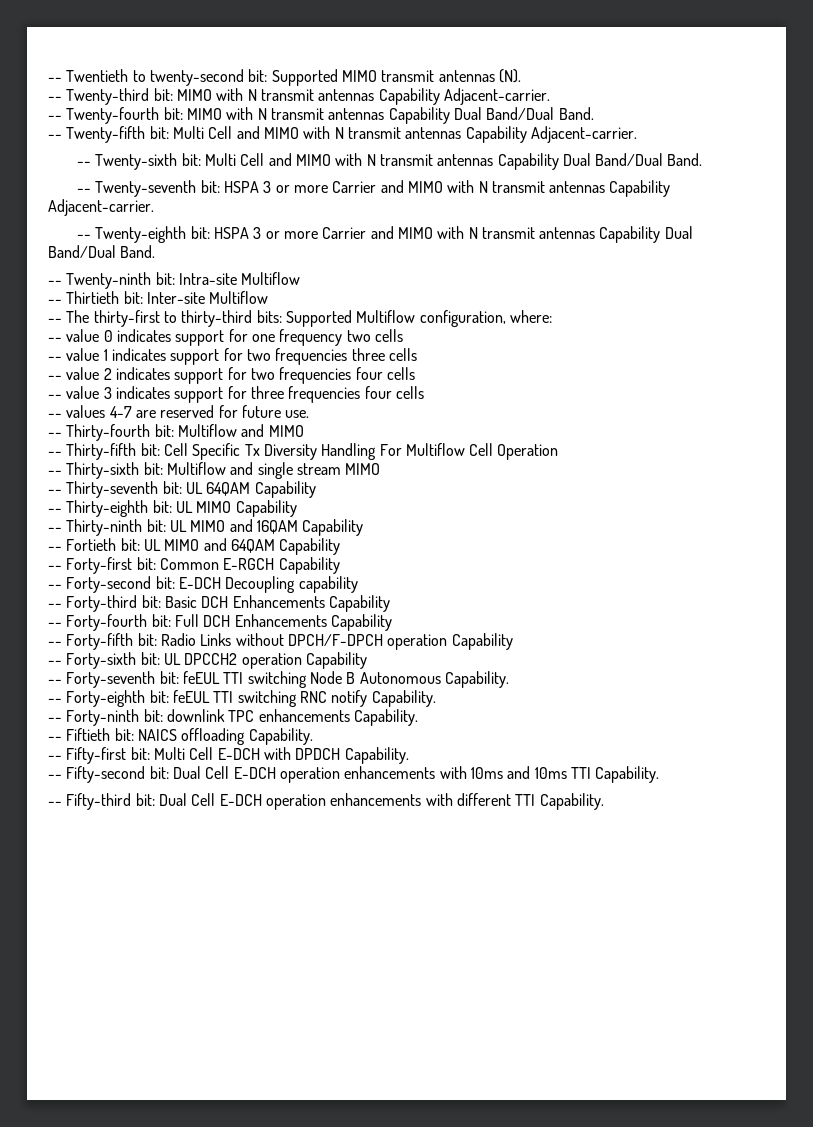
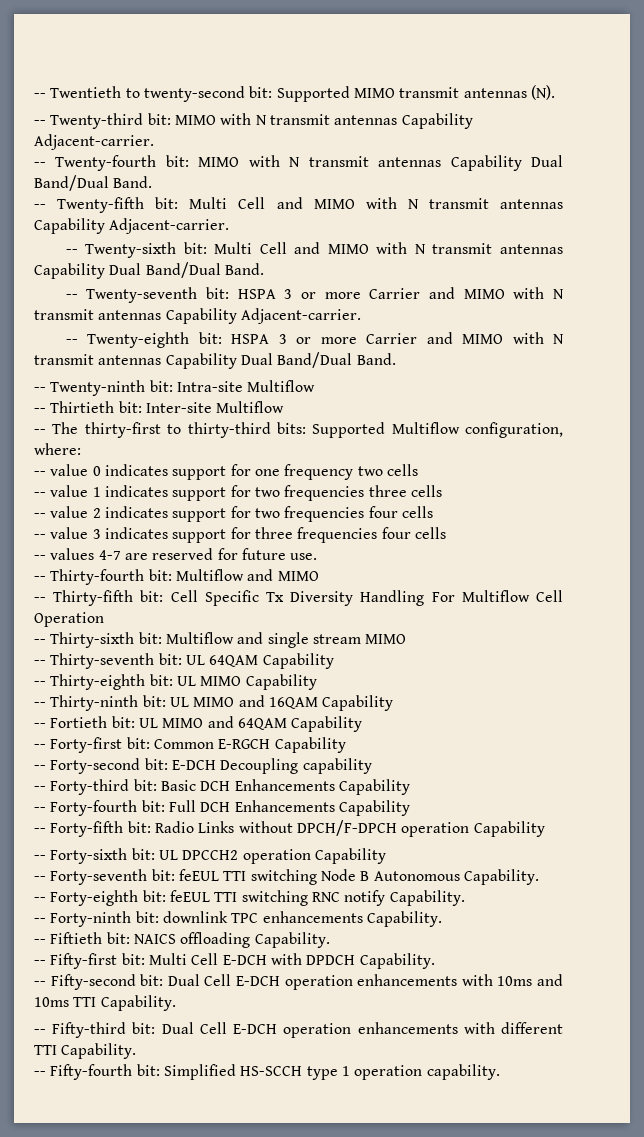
+ -- Fifty-fourth bit: Simplified HS-SCCH type 1 operation capability.

